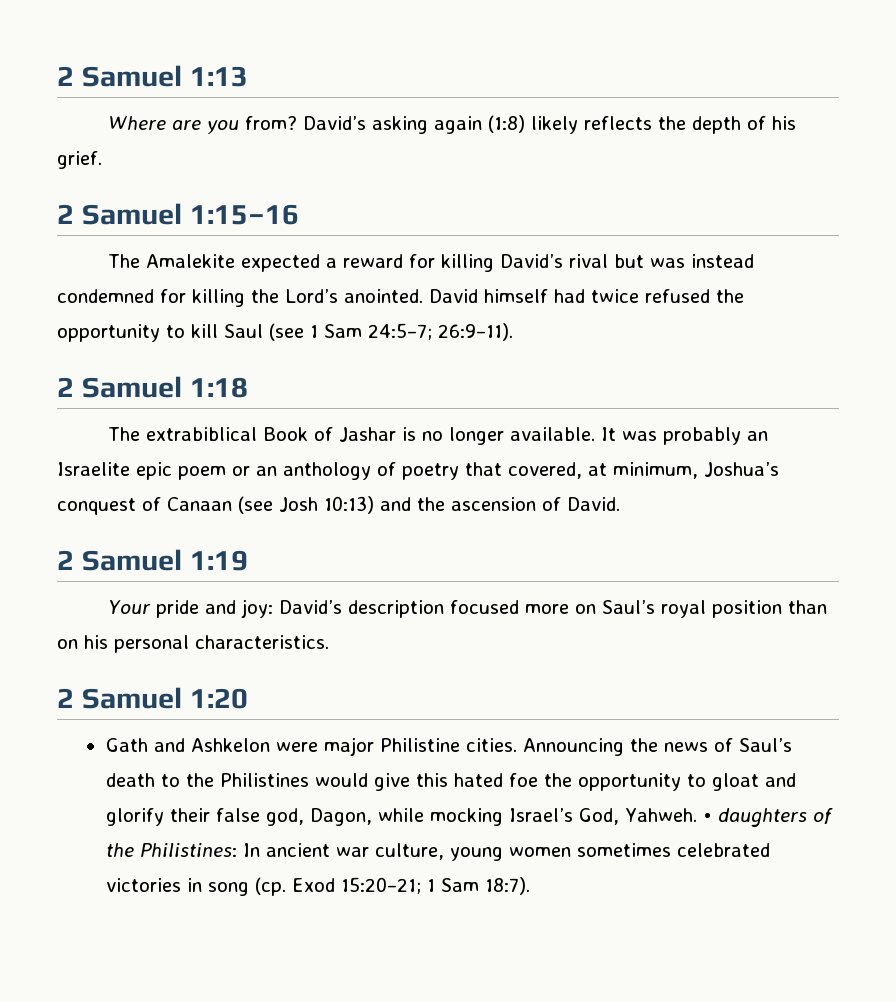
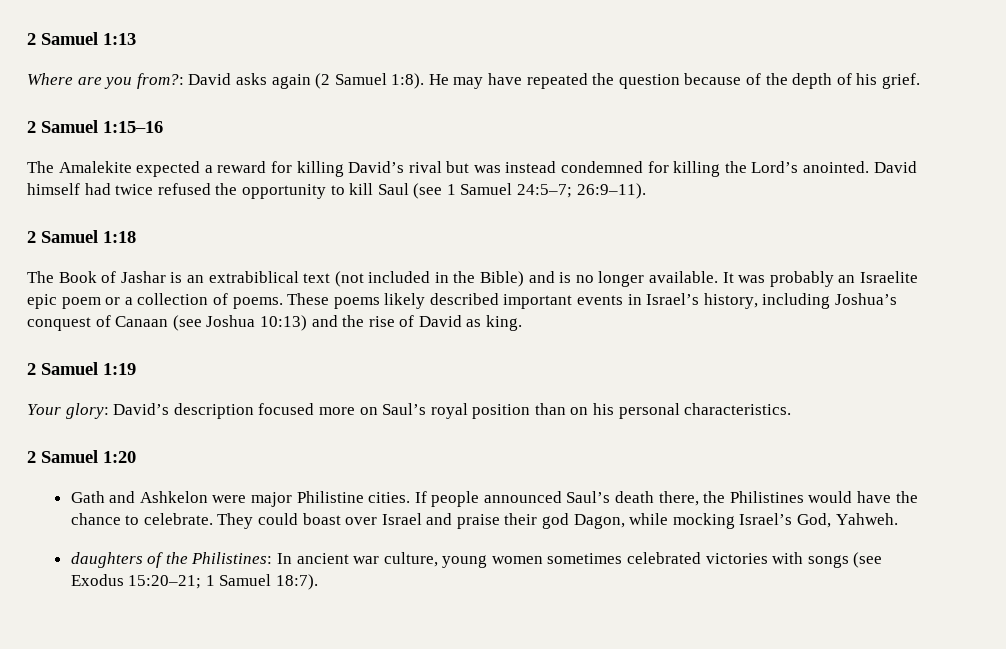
- Where are you from? David’s asking again (1:8) likely reflects the depth of his grief.
+ Where are you from?: David asks again (2 Samuel 1:8). He may have repeated the question because of the depth of his grief.
- David himself had twice refused the opportunity to kill Saul (see 1 Sam 24:5–7; 26:9–11).
+ David himself had twice refused the opportunity to kill Saul (see 1 Samuel 24:5–7; 26:9–11).
- The extrabiblical Book of Jashar is no longer available.
+ The Book of Jashar is an extrabiblical text (not included in the Bible) and is no longer available.
- It was probably an Israelite epic poem or an anthology of poetry that covered, at minimum, Joshua’s conquest of Canaan (see Josh 10:13) and the ascension of David.
+ It was probably an Israelite epic poem or a collection of poems. These poems likely described important events in Israel’s history, including Joshua’s conquest of Canaan (see Joshua 10:13) and the rise of David as king.
- Your pride and joy: David’s description focused more on Saul’s royal position than on his personal characteristics.
+ Your glory: David’s description focused more on Saul’s royal position than on his personal characteristics.
- Announcing the news of Saul’s death to the Philistines would give this hated foe the opportunity to gloat and glorify their false god, Dagon, while mocking Israel’s God, Yahweh. • daughters of the Philistines: In ancient war culture, young women sometimes celebrated victories in song (cp. Exod 15:20–21; 1 Sam 18:7).
+ If people announced Saul’s death there, the Philistines would have the chance to celebrate. They could boast over Israel and praise their god Dagon, while mocking Israel’s God, Yahweh.
+ daughters of the Philistines: In ancient war culture, young women sometimes celebrated victories with songs (see Exodus 15:20–21; 1 Samuel 18:7).

